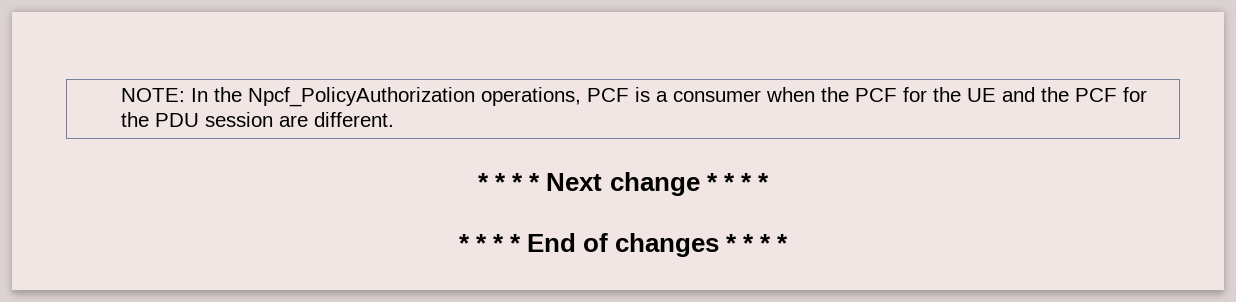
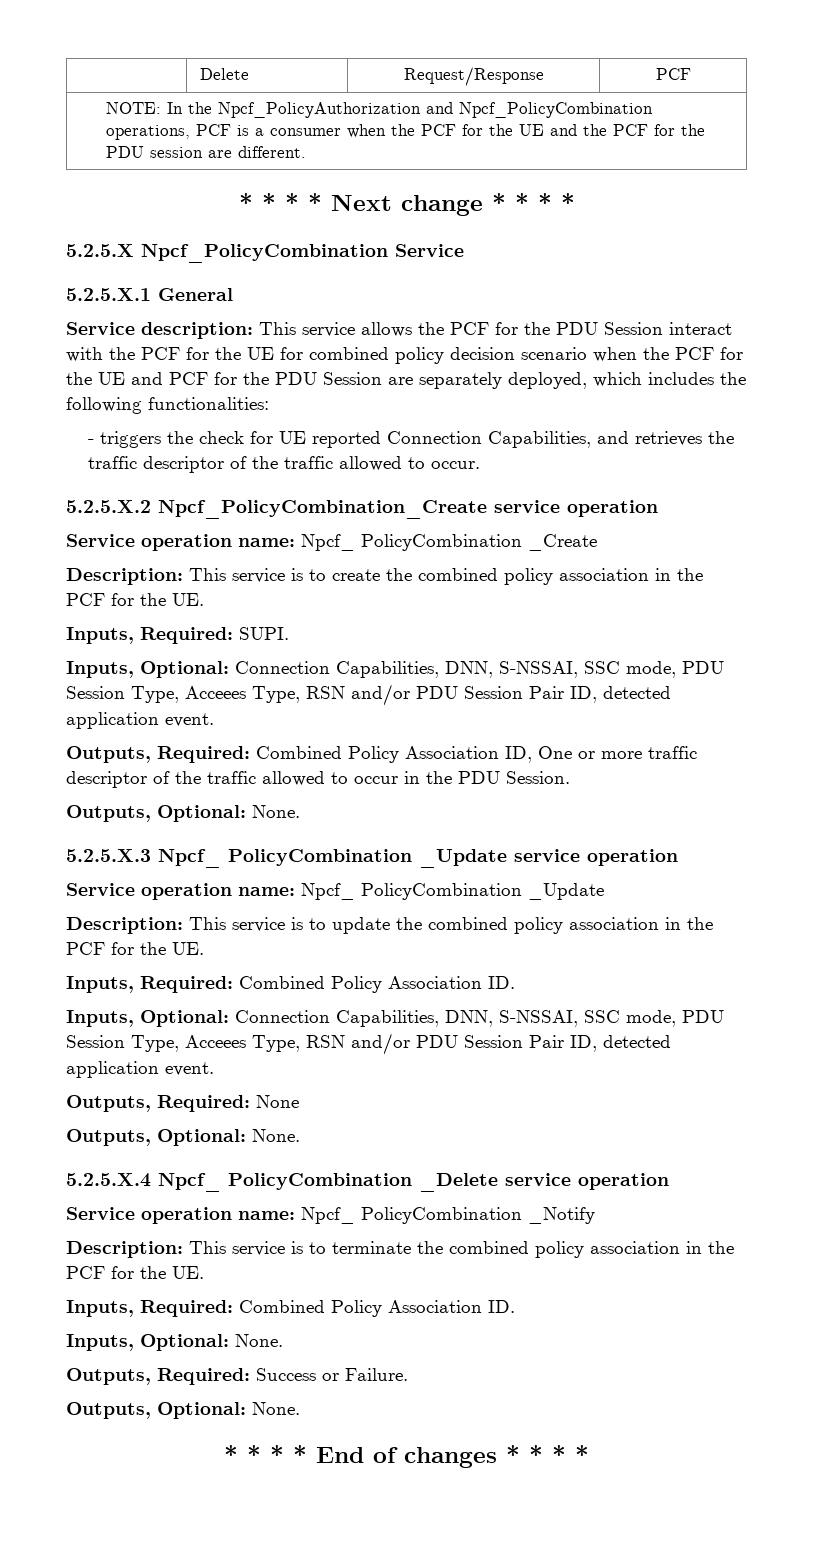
+ | Delete | Request/Response | PCF
- NOTE: In the Npcf_PolicyAuthorization operations, PCF is a consumer when the PCF for the UE and the PCF for the PDU session are different.
+ NOTE: In the Npcf_PolicyAuthorization and Npcf_PolicyCombination operations, PCF is a consumer when the PCF for the UE and the PCF for the PDU session are different.
+ 5.2.5.X Npcf_PolicyCombination Service
+ 5.2.5.X.1 General
+ Service description: This service allows the PCF for the PDU Session interact with the PCF for the UE for combined policy decision scenario when the PCF for the UE and PCF for the PDU Session are separately deployed, which includes the following functionalities:
+ - triggers the check for UE reported Connection Capabilities, and retrieves the traffic descriptor of the traffic allowed to occur.
+ 5.2.5.X.2 Npcf_PolicyCombination_Create service operation
+ Service operation name: Npcf_ PolicyCombination _Create
+ Description: This service is to create the combined policy association in the PCF for the UE.
+ Inputs, Required: SUPI.
+ Inputs, Optional: Connection Capabilities, DNN, S-NSSAI, SSC mode, PDU Session Type, Acceees Type, RSN and/or PDU Session Pair ID, detected application event.
+ Outputs, Required: Combined Policy Association ID, One or more traffic descriptor of the traffic allowed to occur in the PDU Session.
+ Outputs, Optional: None.
+ 5.2.5.X.3 Npcf_ PolicyCombination _Update service operation
+ Service operation name: Npcf_ PolicyCombination _Update
+ Description: This service is to update the combined policy association in the PCF for the UE.
+ Inputs, Required: Combined Policy Association ID.
+ Inputs, Optional: Connection Capabilities, DNN, S-NSSAI, SSC mode, PDU Session Type, Acceees Type, RSN and/or PDU Session Pair ID, detected application event.
+ Outputs, Required: None
+ Outputs, Optional: None.
+ 5.2.5.X.4 Npcf_ PolicyCombination _Delete service operation
+ Service operation name: Npcf_ PolicyCombination _Notify
+ Description: This service is to terminate the combined policy association in the PCF for the UE.
+ Inputs, Required: Combined Policy Association ID.
+ Inputs, Optional: None.
+ Outputs, Required: Success or Failure.
+ Outputs, Optional: None.

